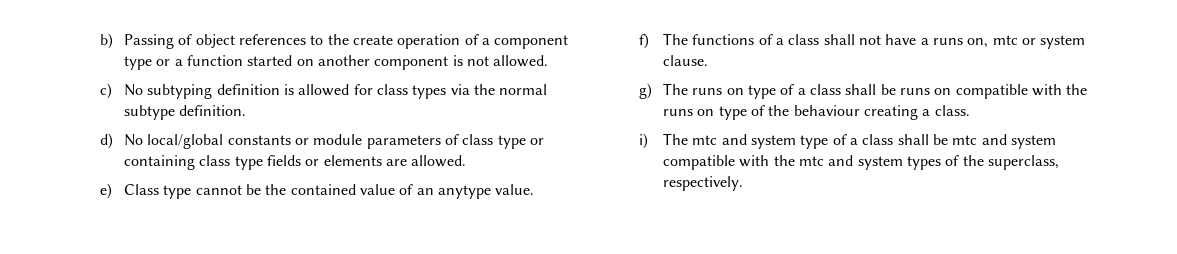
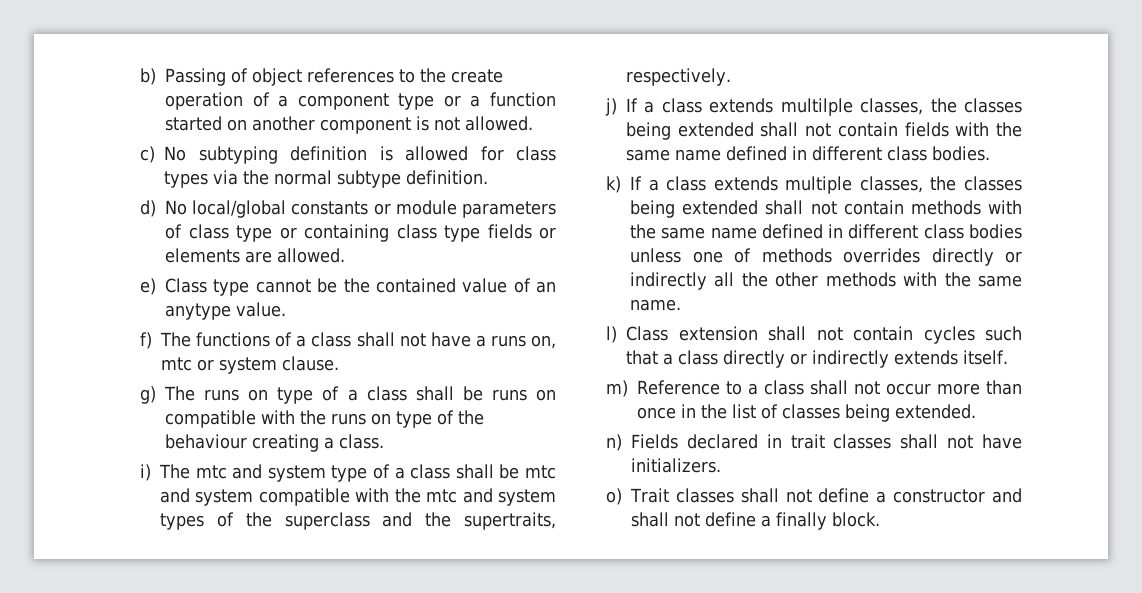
- i) The mtc and system type of a class shall be mtc and system compatible with the mtc and system types of the superclass, respectively.
+ i) The mtc and system type of a class shall be mtc and system compatible with the mtc and system types of the superclass and the supertraits, respectively.
+ j) If a class extends multilple classes, the classes being extended shall not contain fields with the same name defined in different class bodies.
+ k) If a class extends multiple classes, the classes being extended shall not contain methods with the same name defined in different class bodies unless one of methods overrides directly or indirectly all the other methods with the same name.
+ l) Class extension shall not contain cycles such that a class directly or indirectly extends itself.
+ m) Reference to a class shall not occur more than once in the list of classes being extended.
+ n) Fields declared in trait classes shall not have initializers.
+ o) Trait classes shall not define a constructor and shall not define a finally block.

